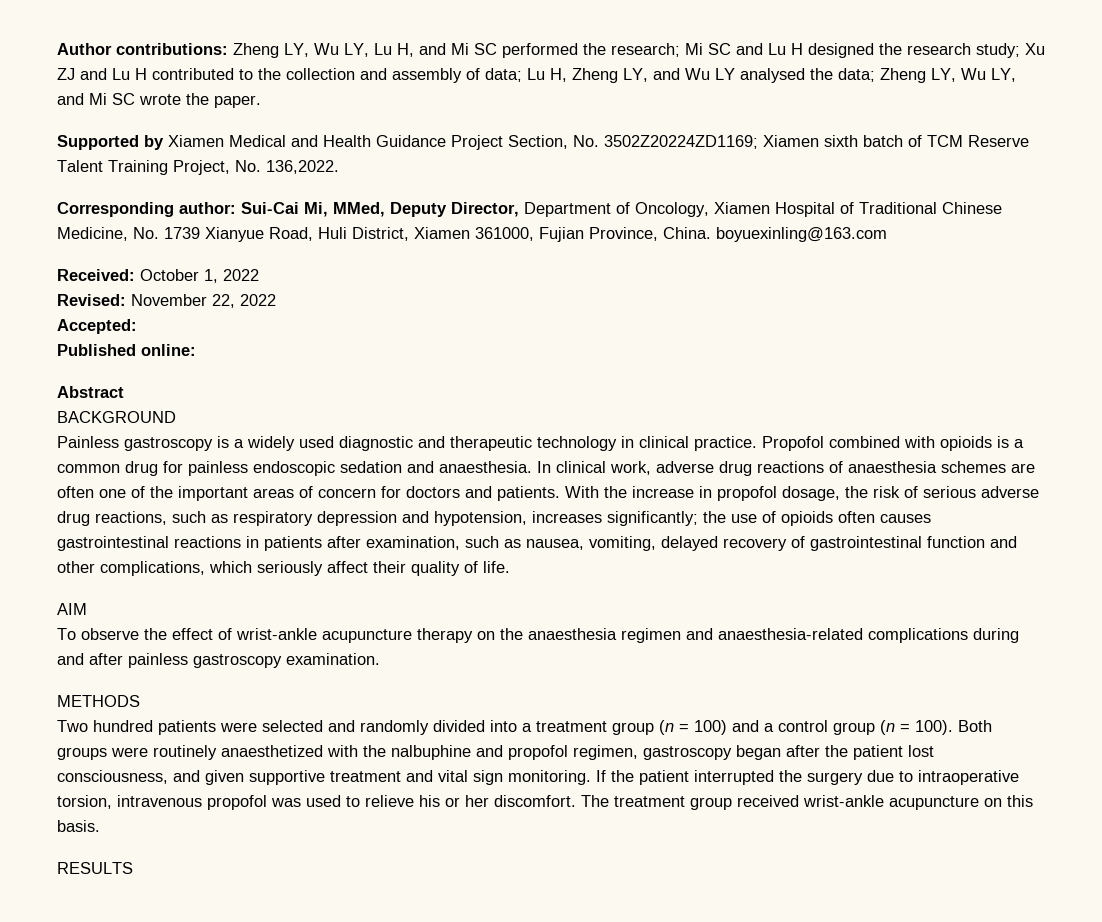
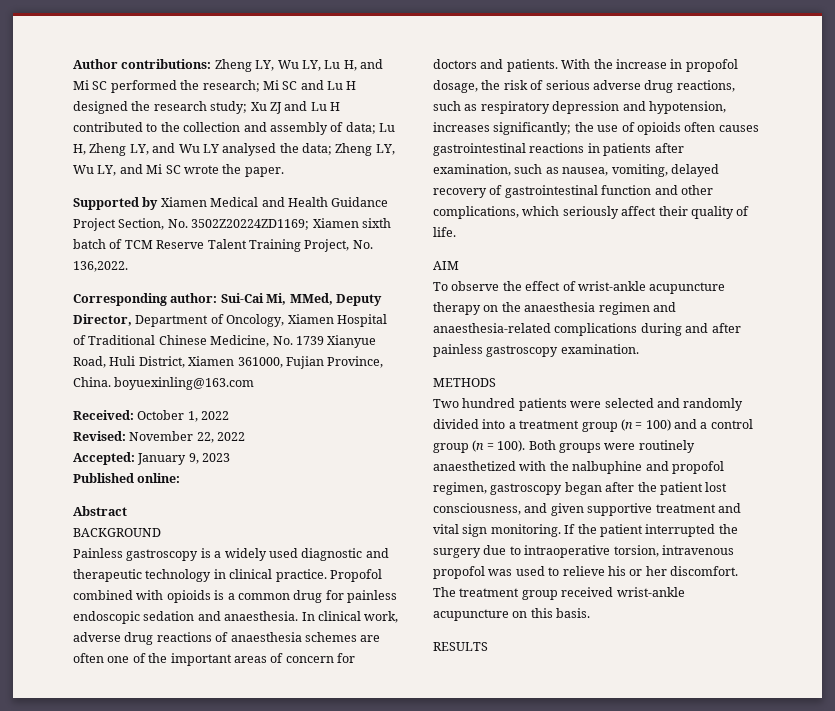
- Accepted:
+ Accepted: January 9, 2023

